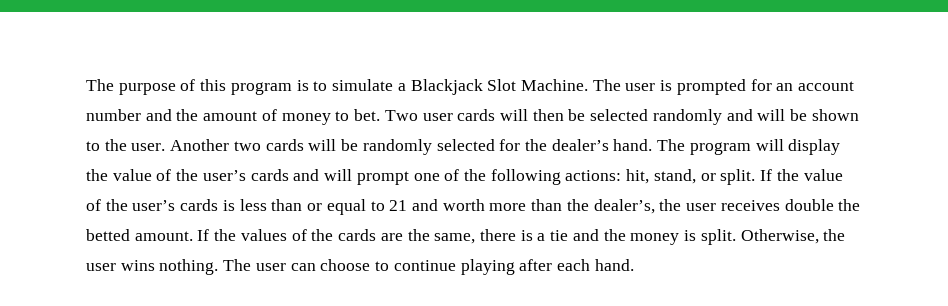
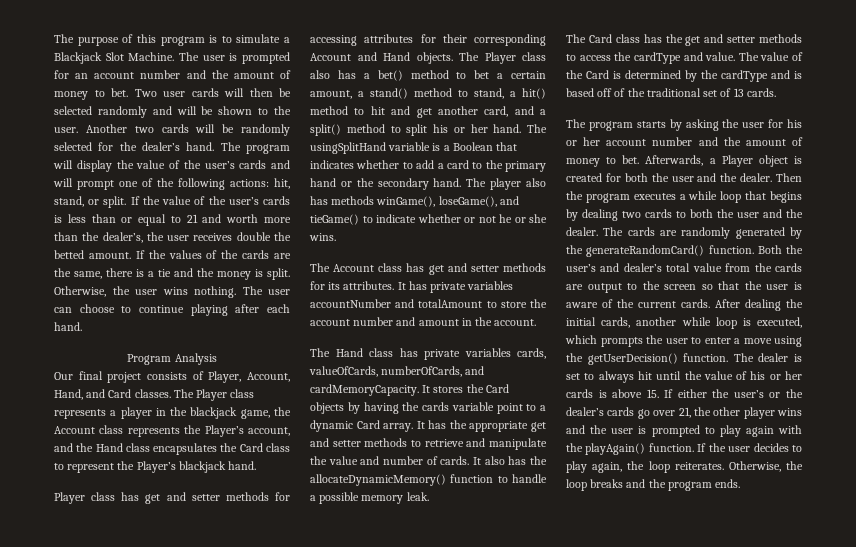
+ Program Analysis
+ Our final project consists of Player, Account, Hand, and Card classes. The Player class represents a player in the blackjack game, the Account class represents the Player’s account, and the Hand class encapsulates the Card class to represent the Player’s blackjack hand.
+ Player class has get and setter methods for accessing attributes for their corresponding Account and Hand objects. The Player class also has a bet() method to bet a certain amount, a stand() method to stand, a hit() method to hit and get another card, and a split() method to split his or her hand. The usingSplitHand variable is a Boolean that indicates whether to add a card to the primary hand or the secondary hand. The player also has methods winGame(), loseGame(), and tieGame() to indicate whether or not he or she wins.
+ The Account class has get and setter methods for its attributes. It has private variables accountNumber and totalAmount to store the account number and amount in the account.
+ The Hand class has private variables cards, valueOfCards, numberOfCards, and cardMemoryCapacity. It stores the Card objects by having the cards variable point to a dynamic Card array. It has the appropriate get and setter methods to retrieve and manipulate the value and number of cards. It also has the allocateDynamicMemory() function to handle a possible memory leak.
+ The Card class has the get and setter methods to access the cardType and value. The value of the Card is determined by the cardType and is based off of the traditional set of 13 cards.
+ The program starts by asking the user for his or her account number and the amount of money to bet. Afterwards, a Player object is created for both the user and the dealer. Then the program executes a while loop that begins by dealing two cards to both the user and the dealer. The cards are randomly generated by the generateRandomCard() function. Both the user’s and dealer’s total value from the cards are output to the screen so that the user is aware of the current cards. After dealing the initial cards, another while loop is executed, which prompts the user to enter a move using the getUserDecision() function. The dealer is set to always hit until the value of his or her cards is above 15. If either the user’s or the dealer’s cards go over 21, the other player wins and the user is prompted to play again with the playAgain() function. If the user decides to play again, the loop reiterates. Otherwise, the loop breaks and the program ends.

